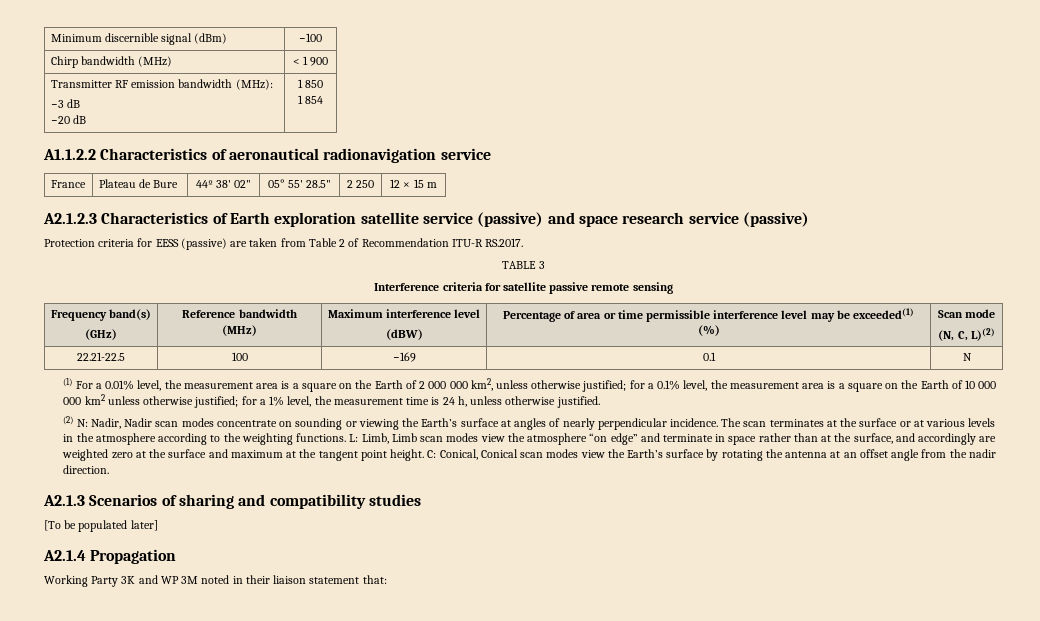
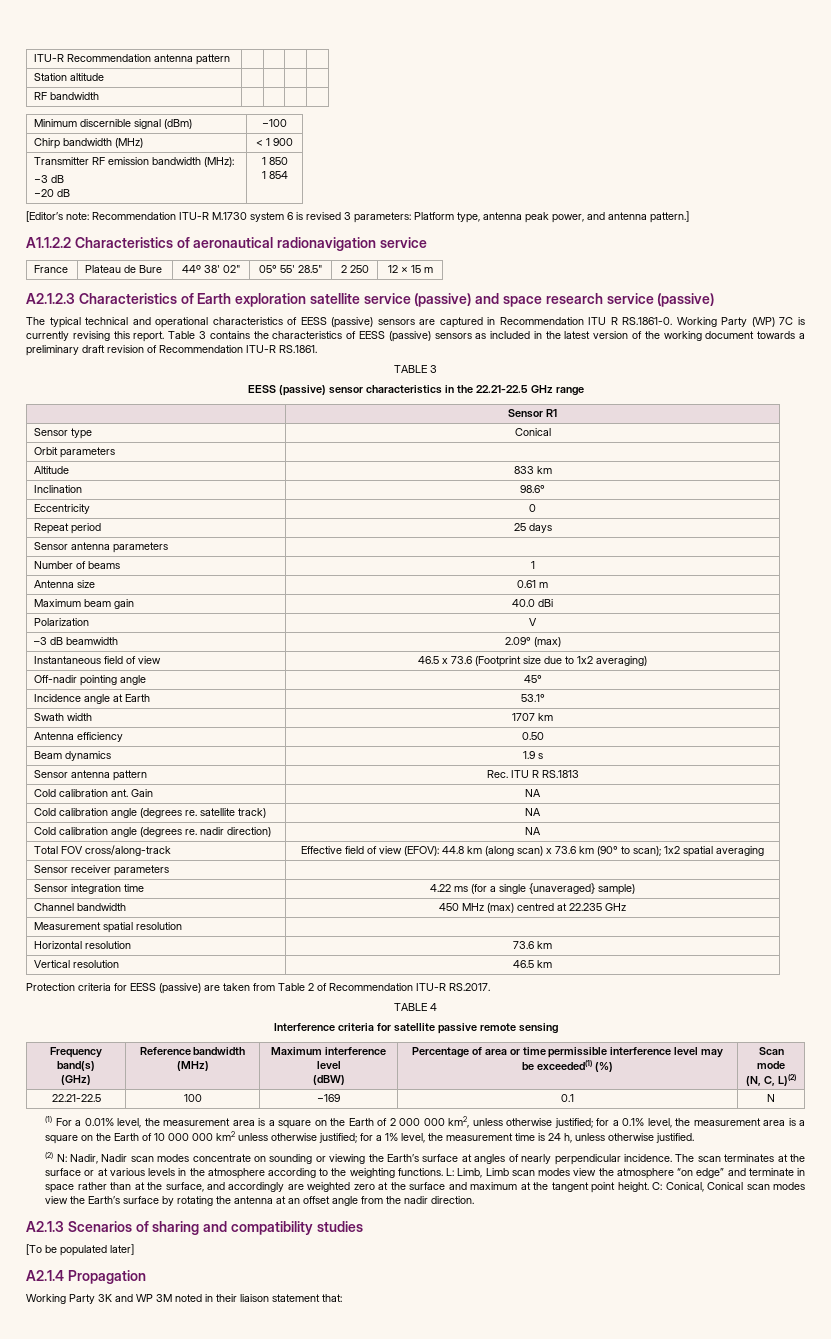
+ ITU-R Recommendation antenna pattern | | | |
+ Station altitude | | | |
+ RF bandwidth | | | |
+ [Editor’s note: Recommendation ITU-R M.1730 system 6 is revised 3 parameters: Platform type, antenna peak power, and antenna pattern.]
+ The typical technical and operational characteristics of EESS (passive) sensors are captured in Recommendation ITU R RS.1861-0. Working Party (WP) 7C is currently revising this report. Table 3 contains the characteristics of EESS (passive) sensors as included in the latest version of the working document towards a preliminary draft revision of Recommendation ITU-R RS.1861.
+ TABLE 3
+ EESS (passive) sensor characteristics in the 22.21-22.5 GHz range
+ | Sensor R1
+ Sensor type | Conical
+ Orbit parameters |
+ Altitude | 833 km
+ Inclination | 98.6°
+ Eccentricity | 0
+ Repeat period | 25 days
+ Sensor antenna parameters |
+ Number of beams | 1
+ Antenna size | 0.61 m
+ Maximum beam gain | 40.0 dBi
+ Polarization | V
+ –3 dB beamwidth | 2.09° (max)
+ Instantaneous field of view | 46.5 x 73.6 (Footprint size due to 1x2 averaging)
+ Off-nadir pointing angle | 45°
+ Incidence angle at Earth | 53.1°
+ Swath width | 1707 km
+ Antenna efficiency | 0.50
+ Beam dynamics | 1.9 s
+ Sensor antenna pattern | Rec. ITU R RS.1813
+ Cold calibration ant. Gain | NA
+ Cold calibration angle (degrees re. satellite track) | NA
+ Cold calibration angle (degrees re. nadir direction) | NA
+ Total FOV cross/along-track | Effective field of view (EFOV): 44.8 km (along scan) x 73.6 km (90° to scan); 1x2 spatial averaging
+ Sensor receiver parameters |
+ Sensor integration time | 4.22 ms (for a single {unaveraged} sample)
+ Channel bandwidth | 450 MHz (max) centred at 22.235 GHz
+ Measurement spatial resolution |
+ Horizontal resolution | 73.6 km
+ Vertical resolution | 46.5 km
- TABLE 3
+ TABLE 4

